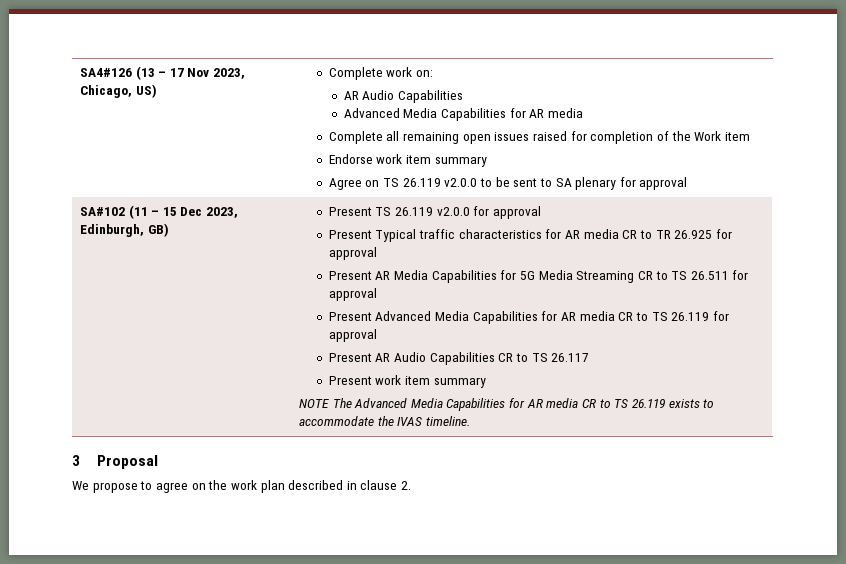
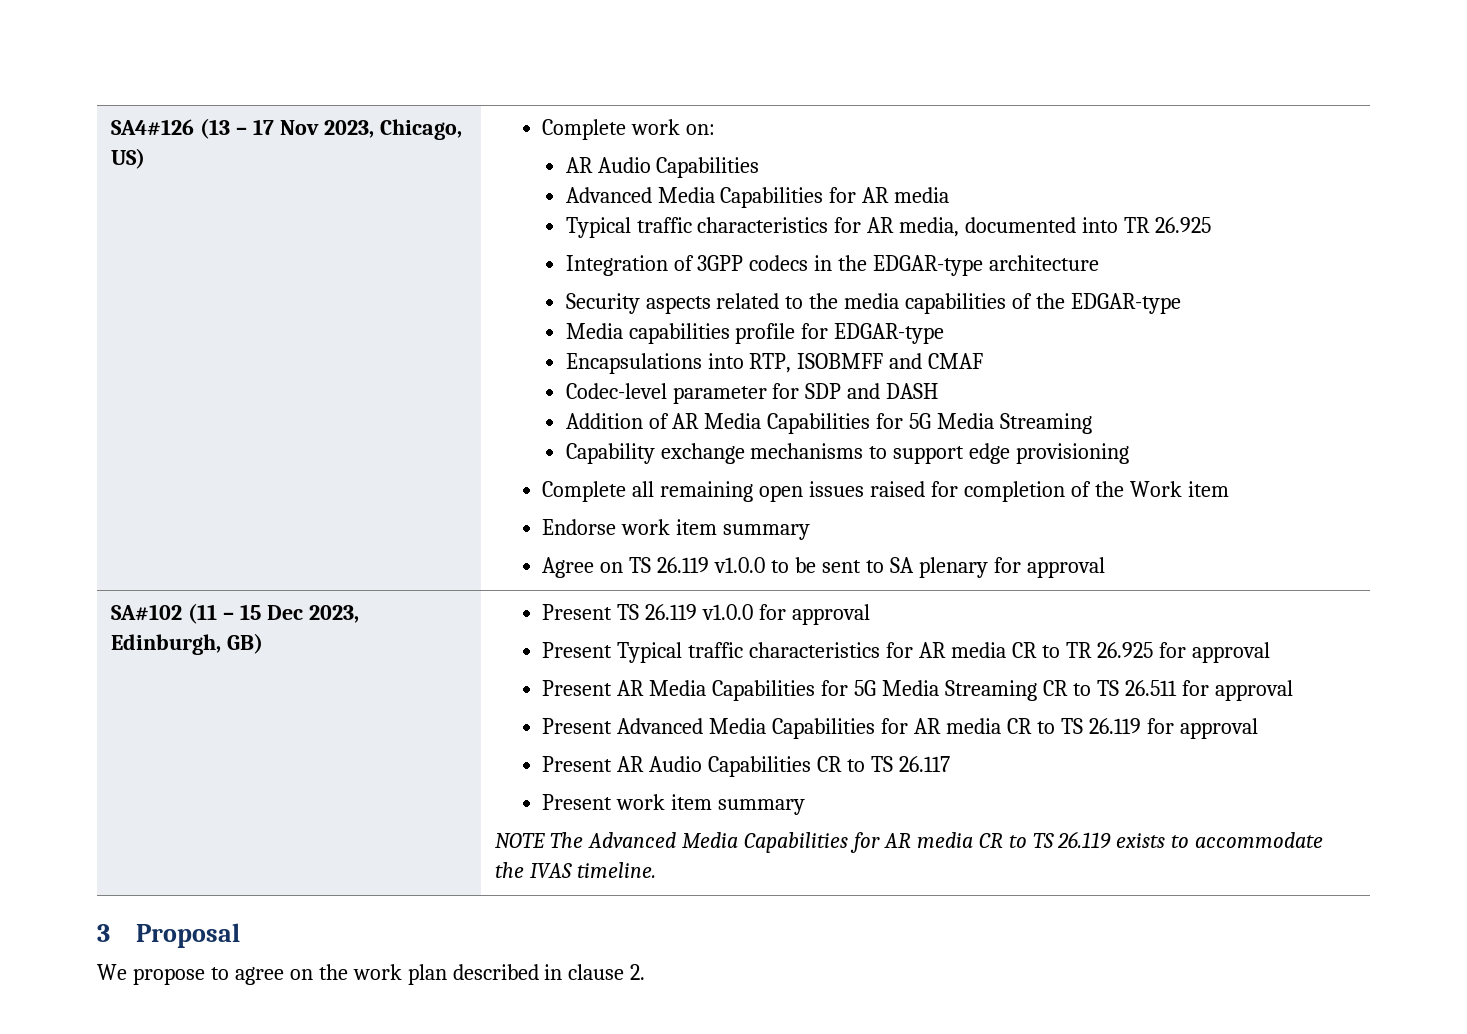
+ Typical traffic characteristics for AR media, documented into TR 26.925
+ Integration of 3GPP codecs in the EDGAR-type architecture
+ Security aspects related to the media capabilities of the EDGAR-type
+ Media capabilities profile for EDGAR-type
+ Encapsulations into RTP, ISOBMFF and CMAF
+ Codec-level parameter for SDP and DASH
+ Addition of AR Media Capabilities for 5G Media Streaming
+ Capability exchange mechanisms to support edge provisioning
- Agree on TS 26.119 v2.0.0 to be sent to SA plenary for approval
+ Agree on TS 26.119 v1.0.0 to be sent to SA plenary for approval
- Present TS 26.119 v2.0.0 for approval
+ Present TS 26.119 v1.0.0 for approval

